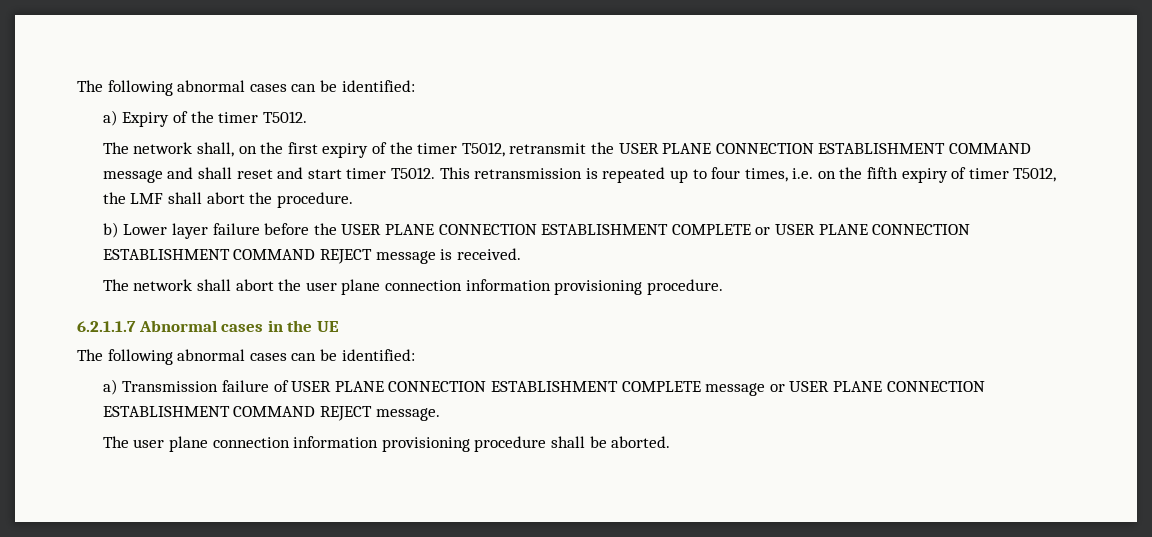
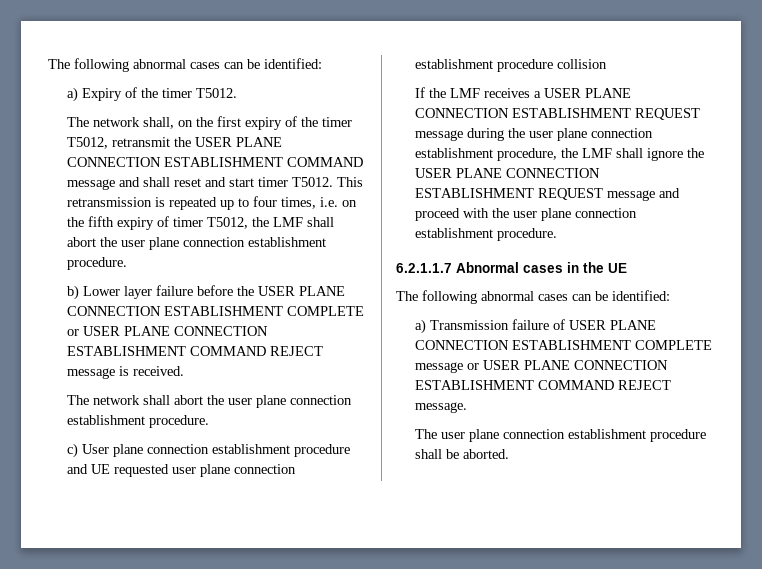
- This retransmission is repeated up to four times, i.e. on the fifth expiry of timer T5012, the LMF shall abort the procedure.
+ This retransmission is repeated up to four times, i.e. on the fifth expiry of timer T5012, the LMF shall abort the user plane connection establishment procedure.
- The network shall abort the user plane connection information provisioning procedure.
+ The network shall abort the user plane connection establishment procedure.
+ c) User plane connection establishment procedure and UE requested user plane connection establishment procedure collision
+ If the LMF receives a USER PLANE CONNECTION ESTABLISHMENT REQUEST message during the user plane connection establishment procedure, the LMF shall ignore the USER PLANE CONNECTION ESTABLISHMENT REQUEST message and proceed with the user plane connection establishment procedure.
- The user plane connection information provisioning procedure shall be aborted.
+ The user plane connection establishment procedure shall be aborted.

